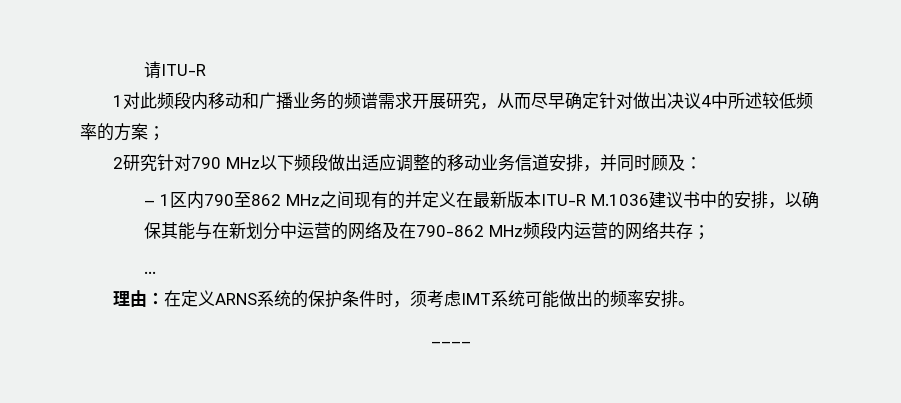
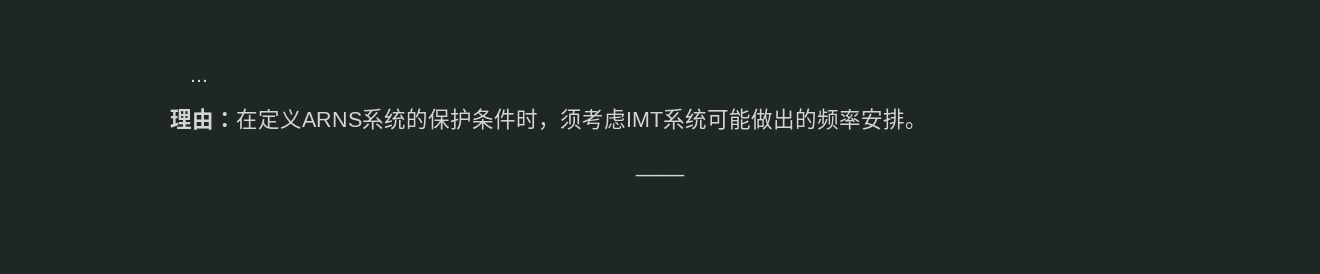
- 请ITU-R
- 1对此频段内移动和广播业务的频谱需求开展研究，从而尽早确定针对做出决议4中所述较低频率的方案；
- 2研究针对790 MHz以下频段做出适应调整的移动业务信道安排，并同时顾及：
- – 1区内790至862 MHz之间现有的并定义在最新版本ITU-R M.1036建议书中的安排，以确保其能与在新划分中运营的网络及在790-862 MHz频段内运营的网络共存；

